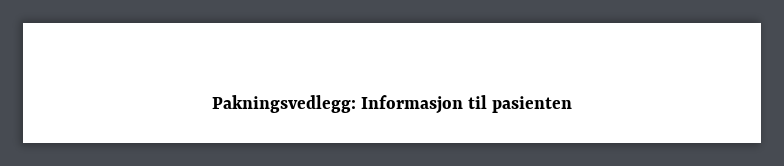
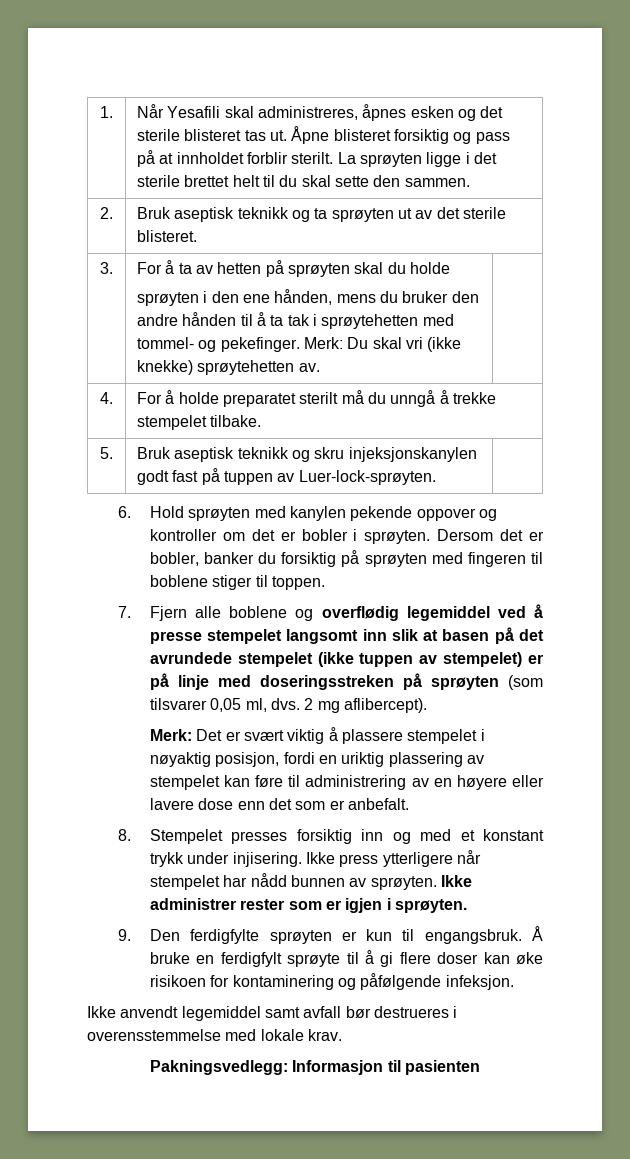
+ 1. | Når Yesafili skal administreres, åpnes esken og det sterile blisteret tas ut. Åpne blisteret forsiktig og pass på at innholdet forblir sterilt. La sprøyten ligge i det sterile brettet helt til du skal sette den sammen.
+ 2. | Bruk aseptisk teknikk og ta sprøyten ut av det sterile blisteret.
+ 3. | For å ta av hetten på sprøyten skal du holde
+ sprøyten i den ene hånden, mens du bruker den andre hånden til å ta tak i sprøytehetten med tommel- og pekefinger. Merk: Du skal vri (ikke knekke) sprøytehetten av. |
+ 4. | For å holde preparatet sterilt må du unngå å trekke stempelet tilbake.
+ 5. | Bruk aseptisk teknikk og skru injeksjonskanylen godt fast på tuppen av Luer-lock-sprøyten. |
+ 6. Hold sprøyten med kanylen pekende oppover og kontroller om det er bobler i sprøyten. Dersom det er bobler, banker du forsiktig på sprøyten med fingeren til boblene stiger til toppen.
+ 7. Fjern alle boblene og overflødig legemiddel ved å presse stempelet langsomt inn slik at basen på det avrundede stempelet (ikke tuppen av stempelet) er på linje med doseringsstreken på sprøyten (som tilsvarer 0,05 ml, dvs. 2 mg aflibercept).
+ Merk: Det er svært viktig å plassere stempelet i nøyaktig posisjon, fordi en uriktig plassering av stempelet kan føre til administrering av en høyere eller lavere dose enn det som er anbefalt.
+ 8. Stempelet presses forsiktig inn og med et konstant trykk under injisering. Ikke press ytterligere når stempelet har nådd bunnen av sprøyten. Ikke administrer rester som er igjen i sprøyten.
+ 9. Den ferdigfylte sprøyten er kun til engangsbruk. Å bruke en ferdigfylt sprøyte til å gi flere doser kan øke risikoen for kontaminering og påfølgende infeksjon.
+ Ikke anvendt legemiddel samt avfall bør destrueres i overensstemmelse med lokale krav.

